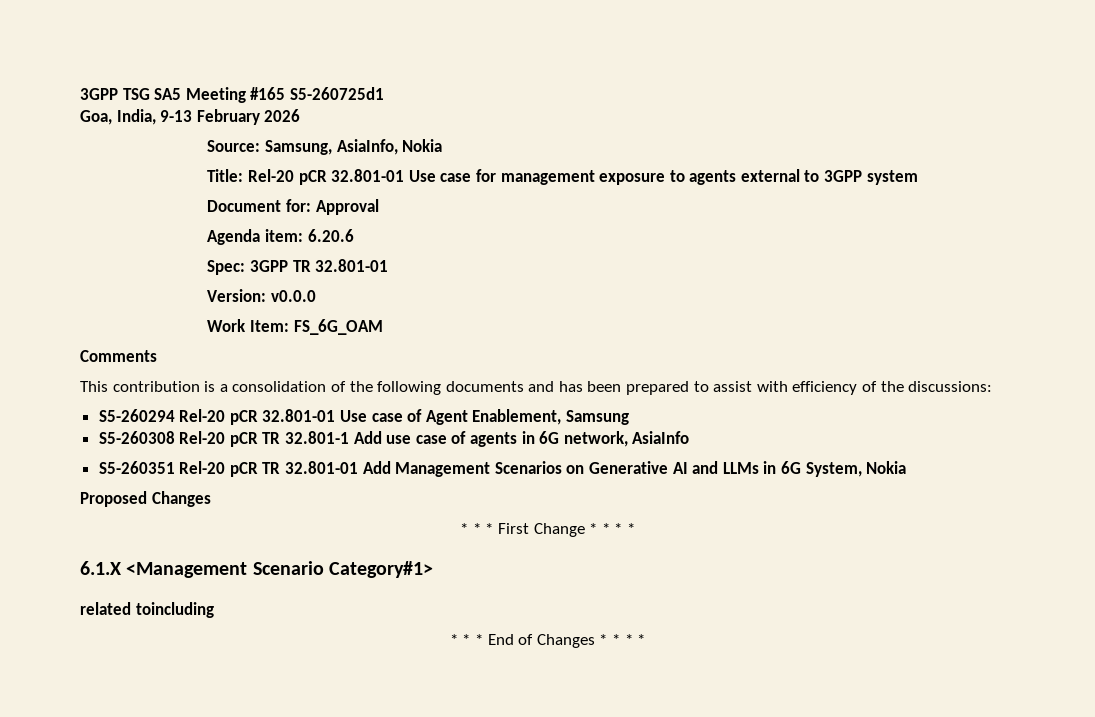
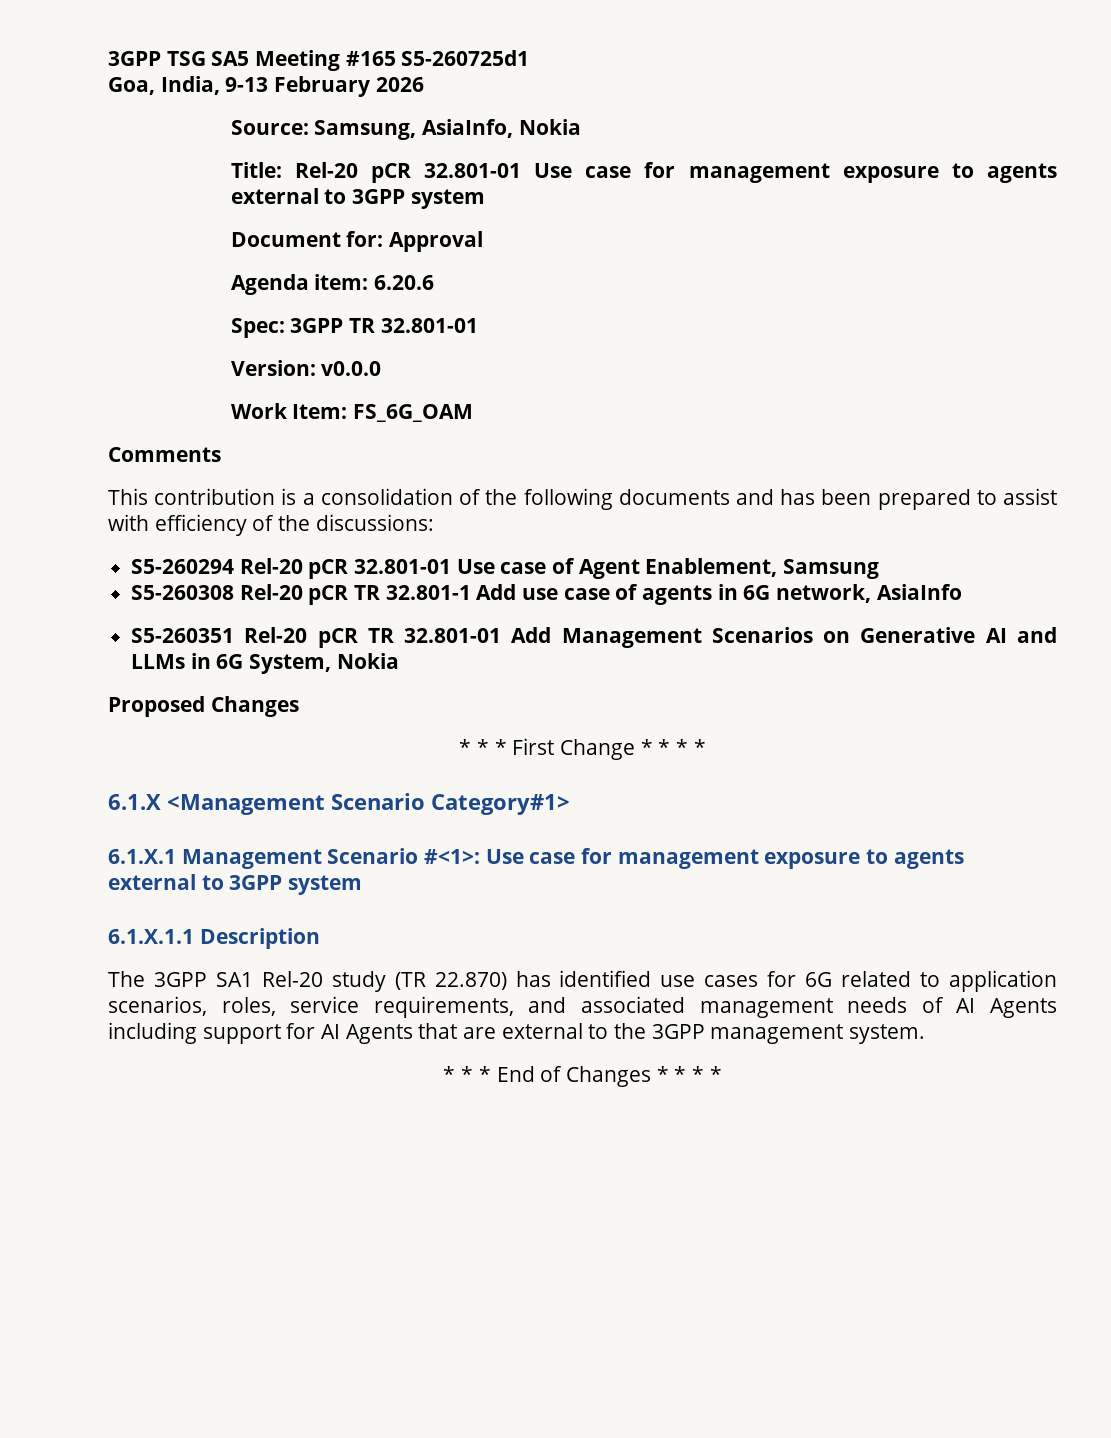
- related toincluding
+ 6.1.X.1 Management Scenario #<1>: Use case for management exposure to agents external to 3GPP system
+ 6.1.X.1.1 Description
+ The 3GPP SA1 Rel-20 study (TR 22.870) has identified use cases for 6G related to application scenarios, roles, service requirements, and associated management needs of AI Agents including support for AI Agents that are external to the 3GPP management system.

